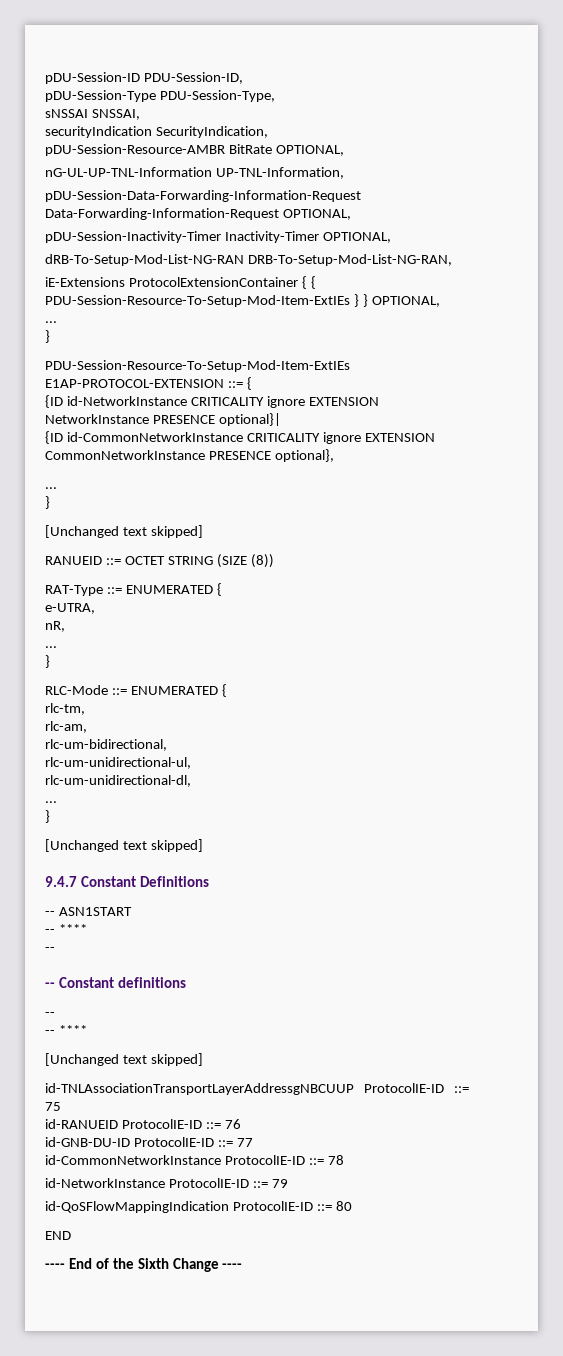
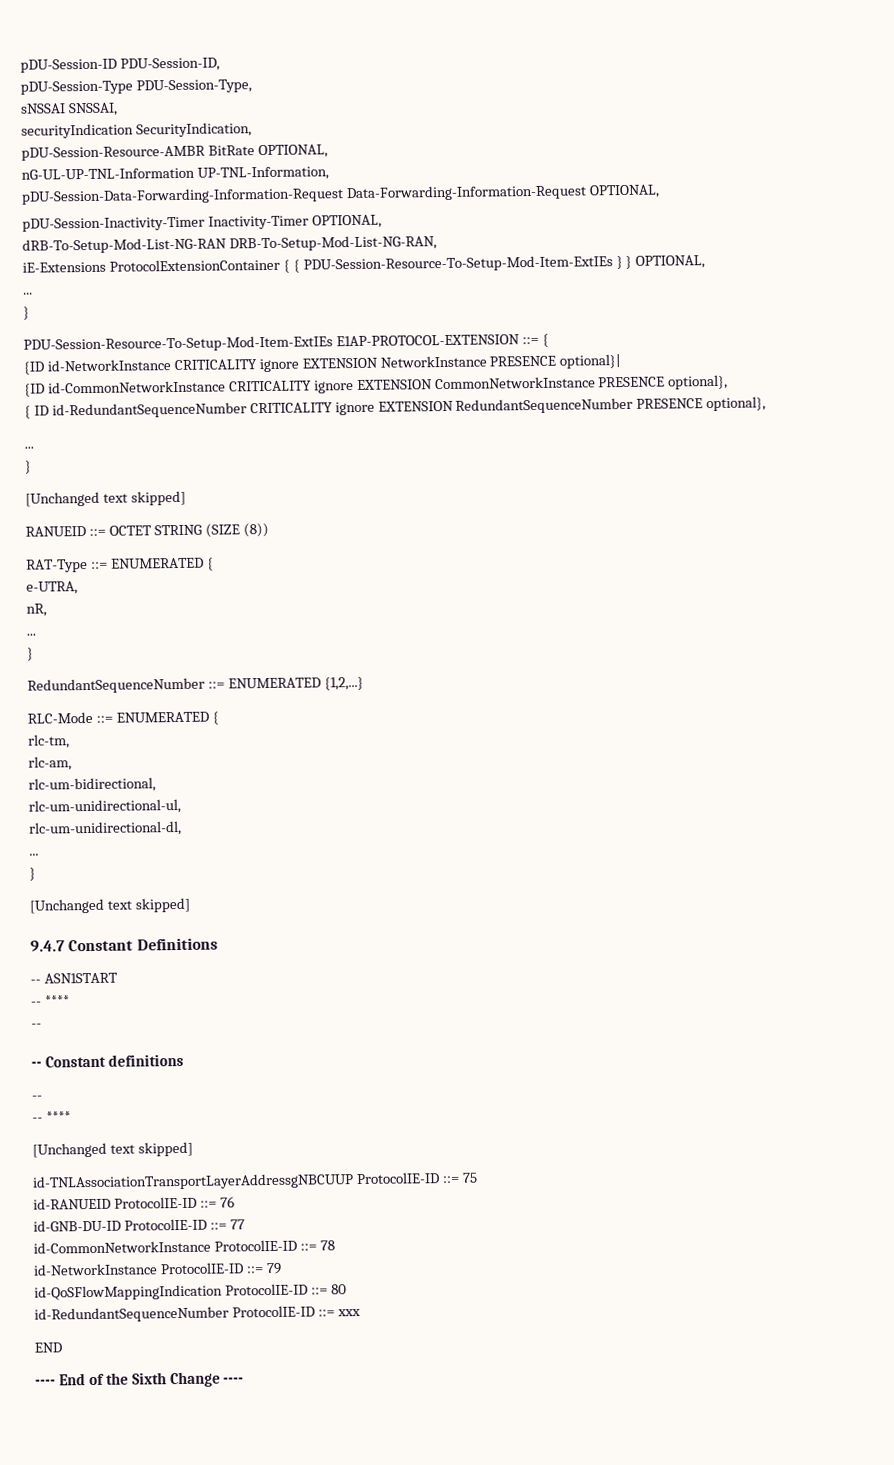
+ { ID id-RedundantSequenceNumber CRITICALITY ignore EXTENSION RedundantSequenceNumber PRESENCE optional},
+ RedundantSequenceNumber ::= ENUMERATED {1,2,...}
+ id-RedundantSequenceNumber ProtocolIE-ID ::= xxx

